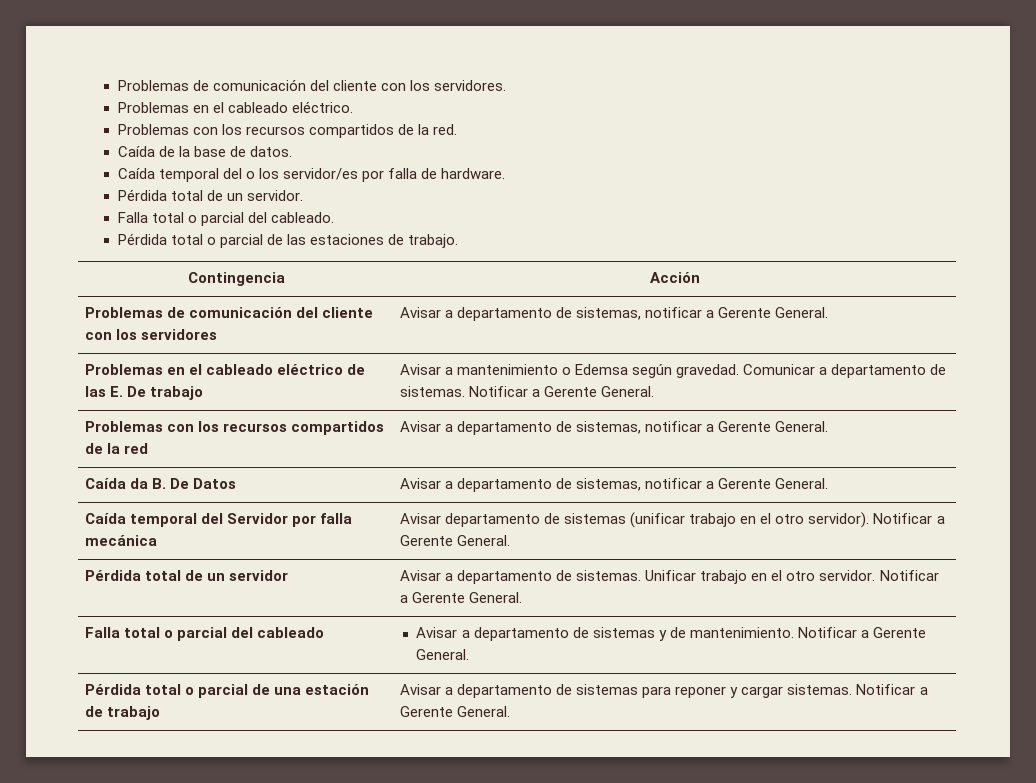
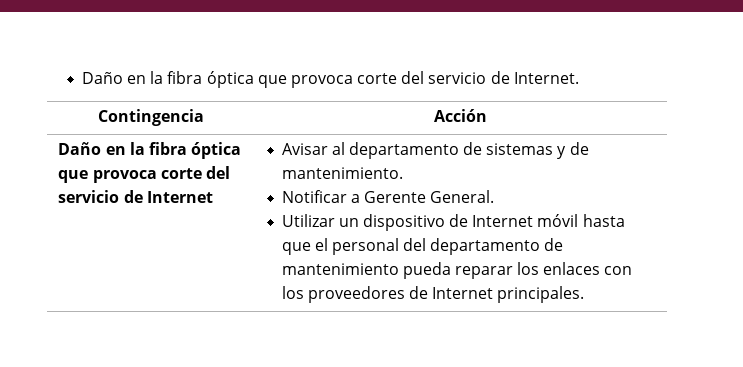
- Problemas de comunicación del cliente con los servidores.
- Problemas en el cableado eléctrico.
- Problemas con los recursos compartidos de la red.
- Caída de la base de datos.
- Caída temporal del o los servidor/es por falla de hardware.
- Pérdida total de un servidor.
- Falla total o parcial del cableado.
- Pérdida total o parcial de las estaciones de trabajo.
+ Daño en la fibra óptica que provoca corte del servicio de Internet.
  Contingencia | Acción
- Problemas de comunicación del cliente con los servidores | Avisar a departamento de sistemas, notificar a Gerente General.
- Problemas en el cableado eléctrico de las E. De trabajo | Avisar a mantenimiento o Edemsa según gravedad. Comunicar a departamento de sistemas. Notificar a Gerente General.
- Problemas con los recursos compartidos de la red | Avisar a departamento de sistemas, notificar a Gerente General.
- Caída da B. De Datos | Avisar a departamento de sistemas, notificar a Gerente General.
- Caída temporal del Servidor por falla mecánica | Avisar departamento de sistemas (unificar trabajo en el otro servidor). Notificar a Gerente General.
- Pérdida total de un servidor | Avisar a departamento de sistemas. Unificar trabajo en el otro servidor. Notificar a Gerente General.
- Falla total o parcial del cableado | Avisar a departamento de sistemas y de mantenimiento. Notificar a Gerente General.
- Pérdida total o parcial de una estación de trabajo | Avisar a departamento de sistemas para reponer y cargar sistemas. Notificar a Gerente General.
+ Daño en la fibra óptica que provoca corte del servicio de Internet | Avisar al departamento de sistemas y de mantenimiento.
+ Notificar a Gerente General.
+ Utilizar un dispositivo de Internet móvil hasta que el personal del departamento de mantenimiento pueda reparar los enlaces con los proveedores de Internet principales.

